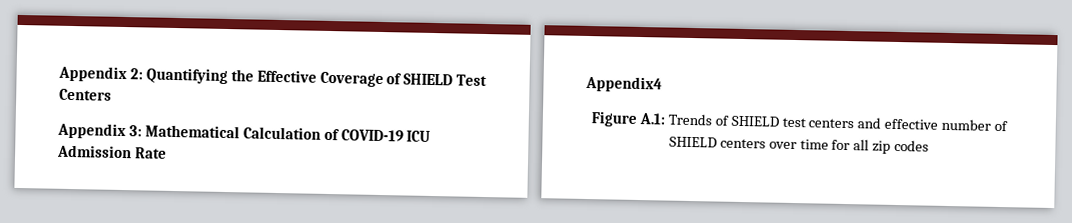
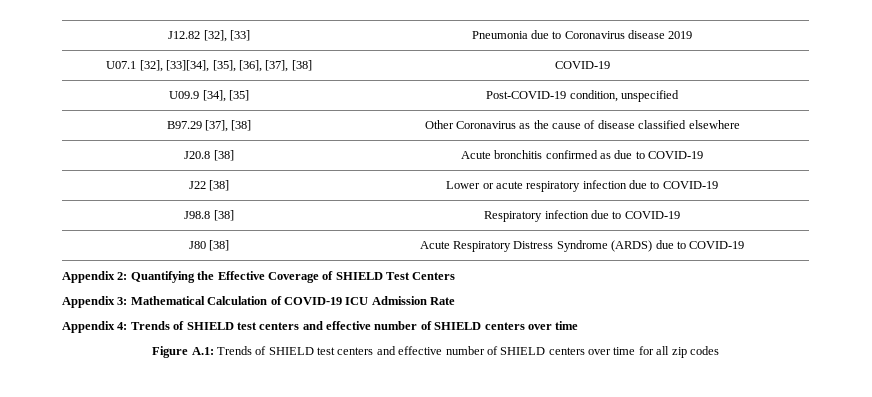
+ J12.82 [32], [33] | Pneumonia due to Coronavirus disease 2019
+ U07.1 [32], [33][34], [35], [36], [37], [38] | COVID-19
+ U09.9 [34], [35] | Post-COVID-19 condition, unspecified
+ B97.29 [37], [38] | Other Coronavirus as the cause of disease classified elsewhere
+ J20.8 [38] | Acute bronchitis confirmed as due to COVID-19
+ J22 [38] | Lower or acute respiratory infection due to COVID-19
+ J98.8 [38] | Respiratory infection due to COVID-19
+ J80 [38] | Acute Respiratory Distress Syndrome (ARDS) due to COVID-19
- Appendix4
+ Appendix 4: Trends of SHIELD test centers and effective number of SHIELD centers over time

